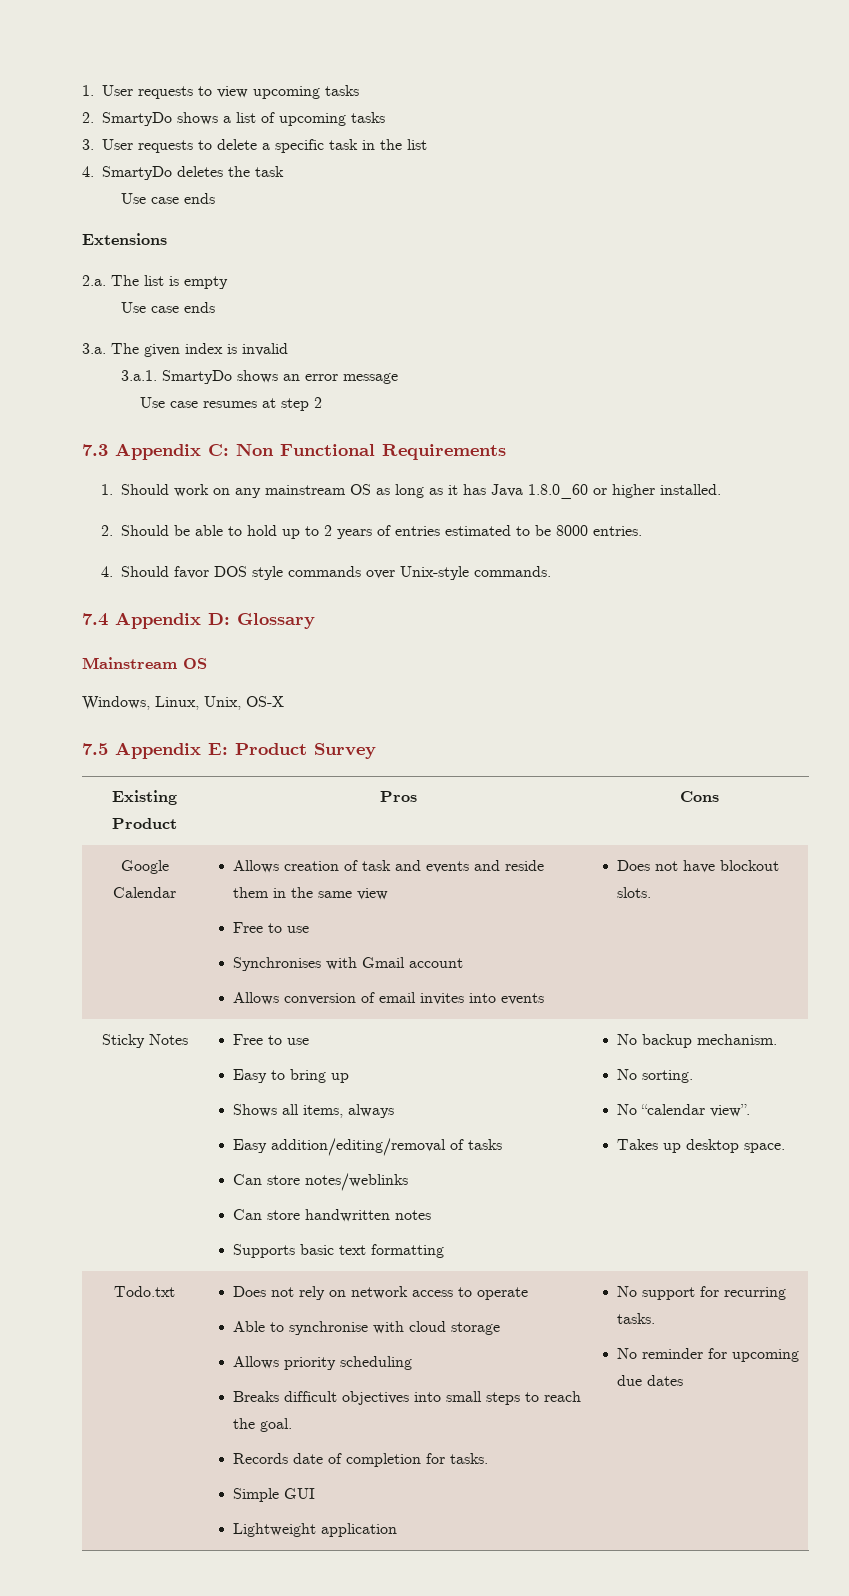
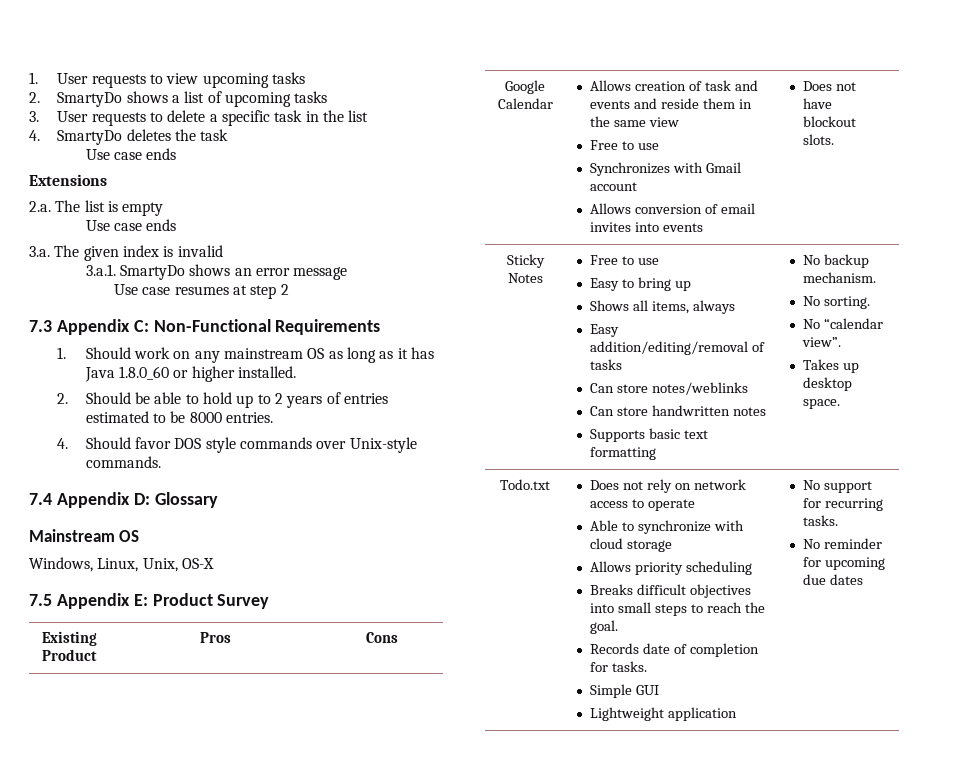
- 7.3 Appendix C: Non Functional Requirements
+ 7.3 Appendix C: Non-Functional Requirements
  Google Calendar | Allows creation of task and events and reside them in the same view
  Free to use
- Synchronises with Gmail account
+ Synchronizes with Gmail account
- Able to synchronise with cloud storage
+ Able to synchronize with cloud storage

